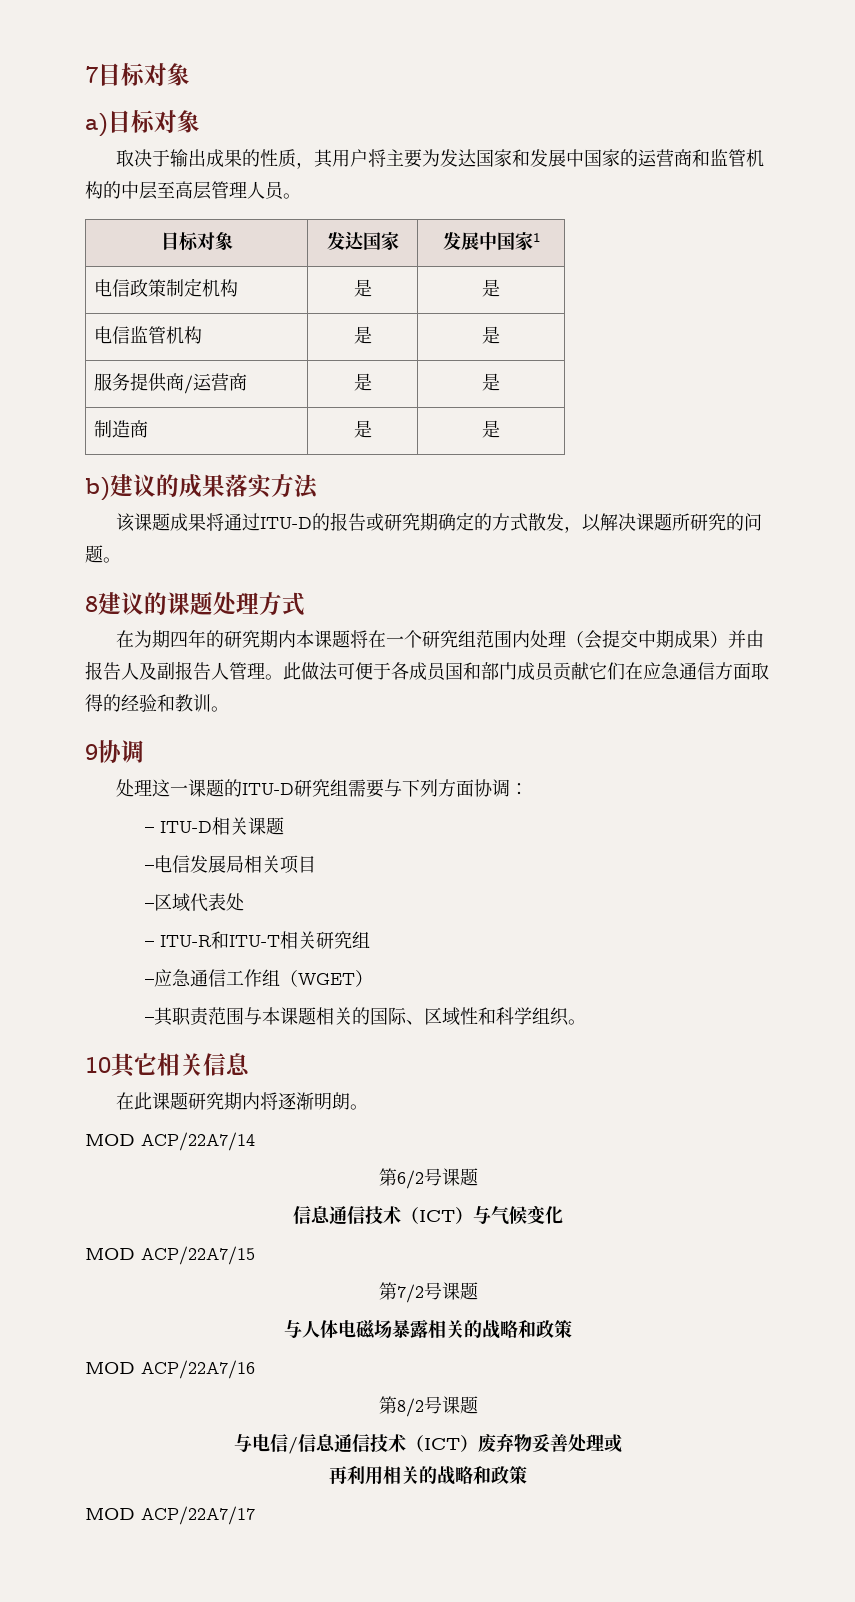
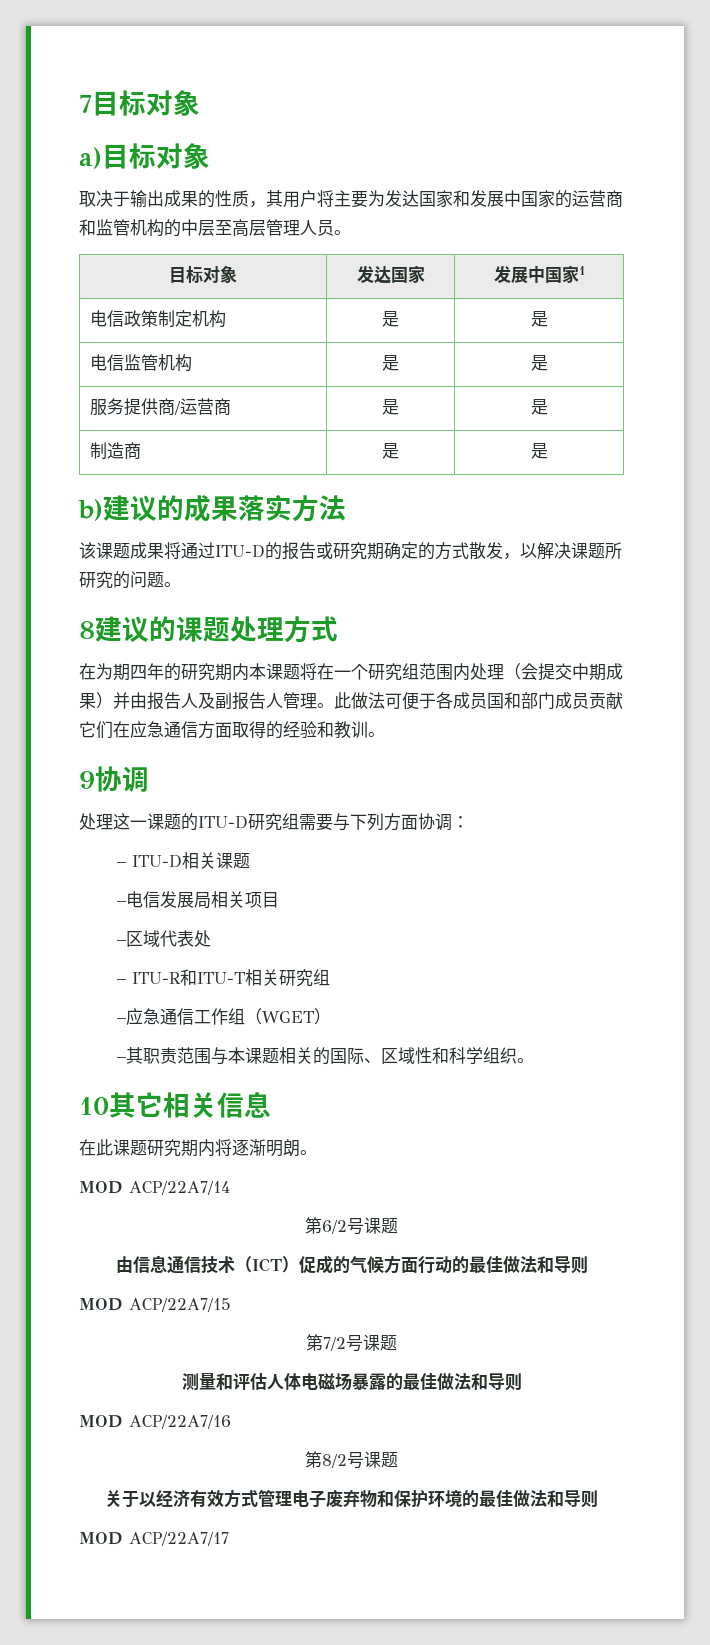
- 信息通信技术（ICT）与气候变化
+ 由信息通信技术（ICT）促成的气候方面行动的最佳做法和导则
- 与人体电磁场暴露相关的战略和政策
+ 测量和评估人体电磁场暴露的最佳做法和导则
- 与电信/信息通信技术（ICT）废弃物妥善处理或
- 再利用相关的战略和政策
+ 关于以经济有效方式管理电子废弃物和保护环境的最佳做法和导则

